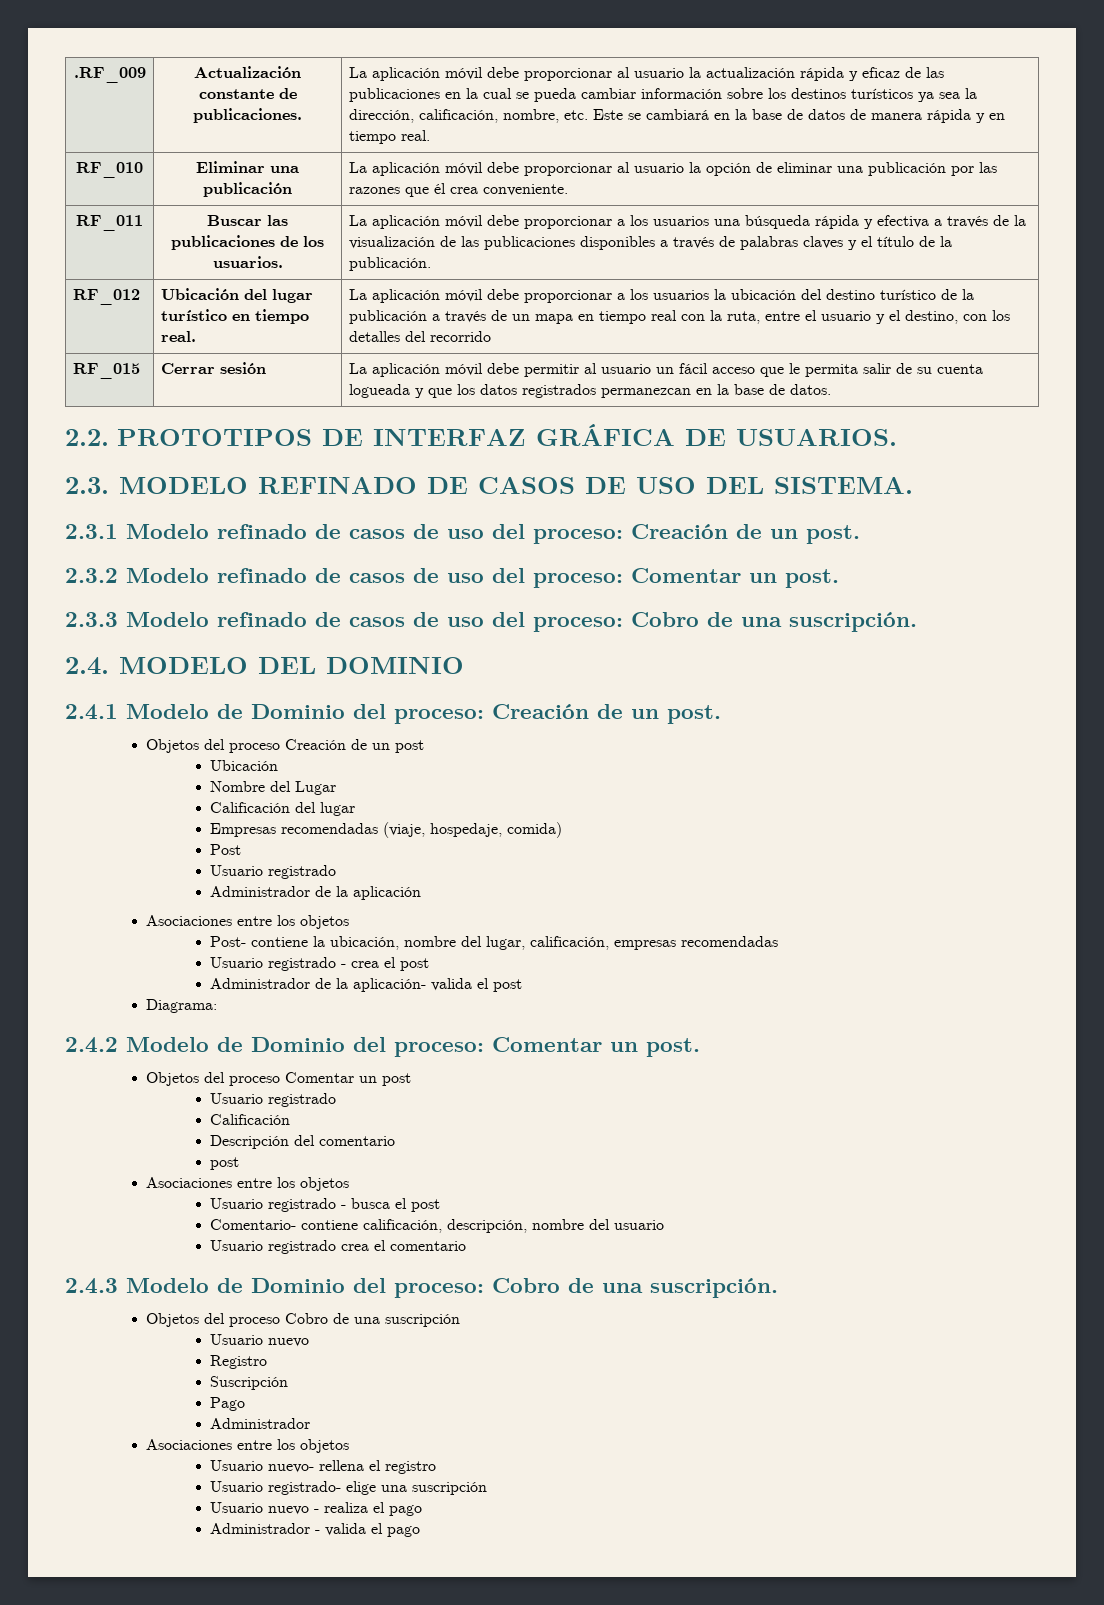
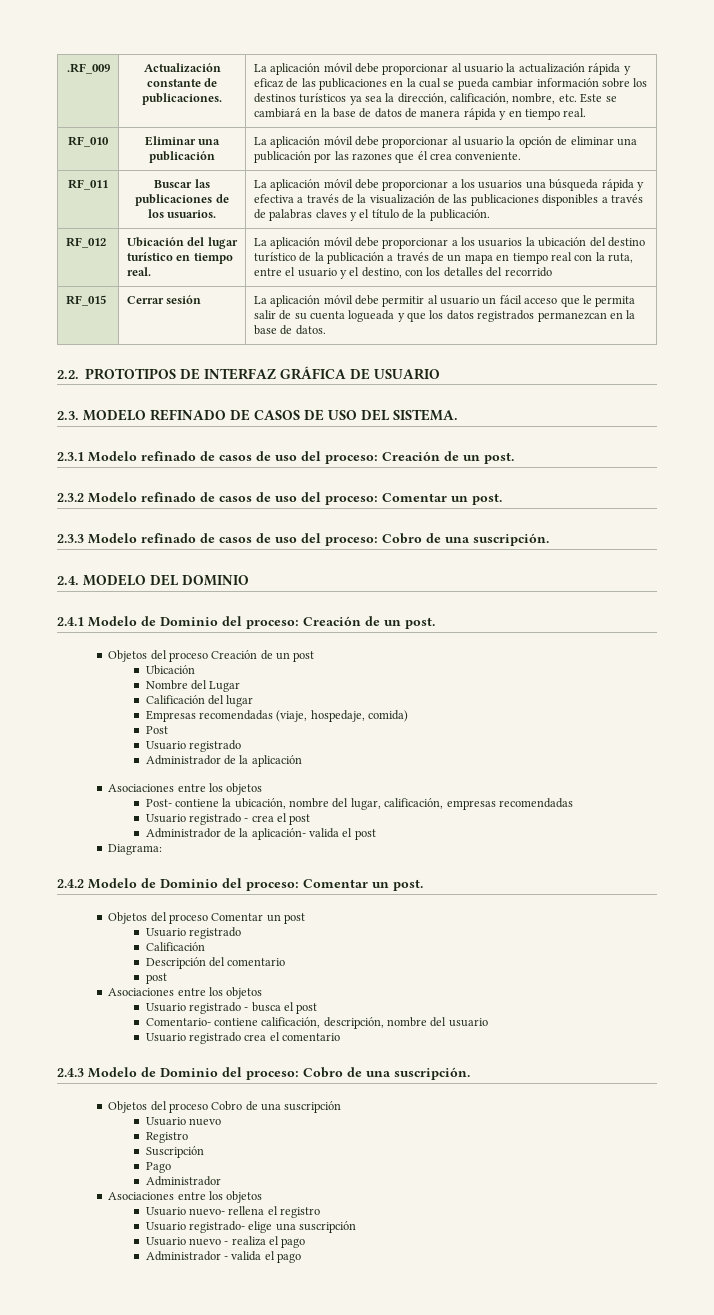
- 2.2. PROTOTIPOS DE INTERFAZ GRÁFICA DE USUARIOS.
+ 2.2. PROTOTIPOS DE INTERFAZ GRÁFICA DE USUARIO

